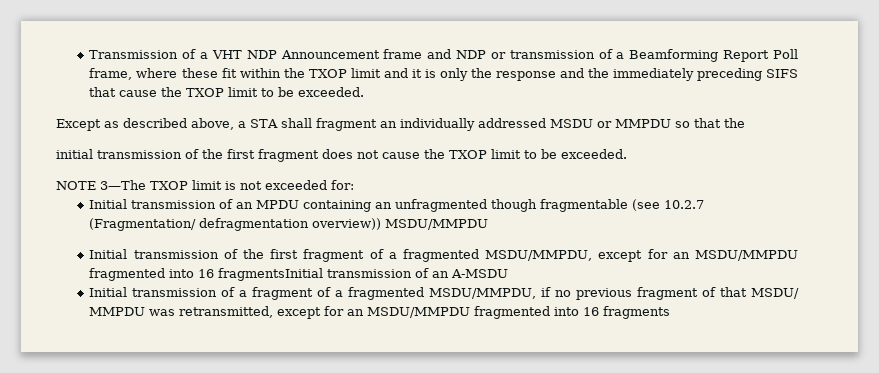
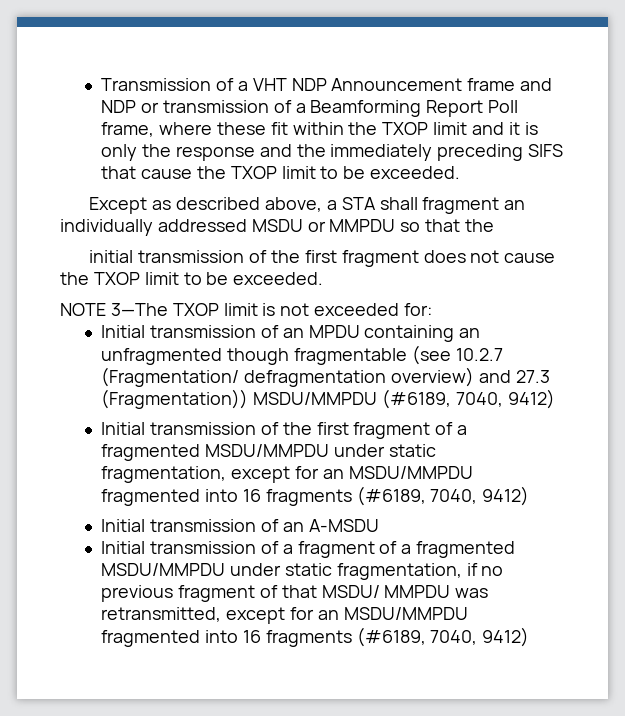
- Initial transmission of an MPDU containing an unfragmented though fragmentable (see 10.2.7 (Fragmentation/ defragmentation overview)) MSDU/MMPDU
+ Initial transmission of an MPDU containing an unfragmented though fragmentable (see 10.2.7 (Fragmentation/ defragmentation overview) and 27.3 (Fragmentation)) MSDU/MMPDU (#6189, 7040, 9412)
- Initial transmission of the first fragment of a fragmented MSDU/MMPDU, except for an MSDU/MMPDU fragmented into 16 fragmentsInitial transmission of an A-MSDU
+ Initial transmission of the first fragment of a fragmented MSDU/MMPDU under static fragmentation, except for an MSDU/MMPDU fragmented into 16 fragments (#6189, 7040, 9412)
+ Initial transmission of an A-MSDU
- Initial transmission of a fragment of a fragmented MSDU/MMPDU, if no previous fragment of that MSDU/ MMPDU was retransmitted, except for an MSDU/MMPDU fragmented into 16 fragments
+ Initial transmission of a fragment of a fragmented MSDU/MMPDU under static fragmentation, if no previous fragment of that MSDU/ MMPDU was retransmitted, except for an MSDU/MMPDU fragmented into 16 fragments (#6189, 7040, 9412)

